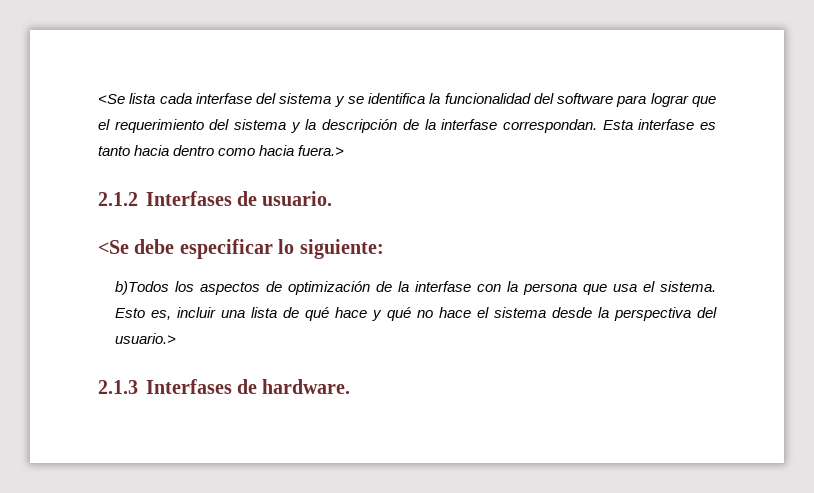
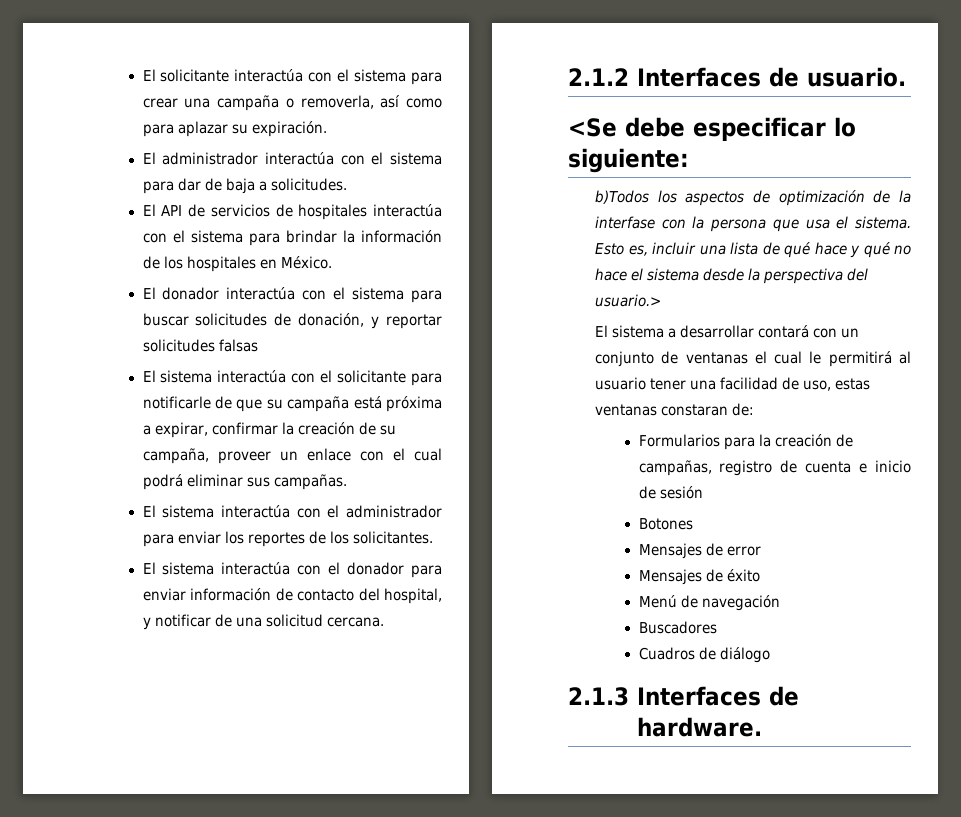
- <Se lista cada interfase del sistema y se identifica la funcionalidad del software para lograr que el requerimiento del sistema y la descripción de la interfase correspondan. Esta interfase es tanto hacia dentro como hacia fuera.>
+ El solicitante interactúa con el sistema para crear una campaña o removerla, así como para aplazar su expiración.
+ El administrador interactúa con el sistema para dar de baja a solicitudes.
+ El API de servicios de hospitales interactúa con el sistema para brindar la información de los hospitales en México.
+ El donador interactúa con el sistema para buscar solicitudes de donación, y reportar solicitudes falsas
+ El sistema interactúa con el solicitante para notificarle de que su campaña está próxima a expirar, confirmar la creación de su campaña, proveer un enlace con el cual podrá eliminar sus campañas.
+ El sistema interactúa con el administrador para enviar los reportes de los solicitantes.
+ El sistema interactúa con el donador para enviar información de contacto del hospital, y notificar de una solicitud cercana.
- 2.1.2 Interfases de usuario.
+ 2.1.2 Interfaces de usuario.
+ El sistema a desarrollar contará con un conjunto de ventanas el cual le permitirá al usuario tener una facilidad de uso, estas ventanas constaran de:
+ Formularios para la creación de campañas, registro de cuenta e inicio de sesión
+ Botones
+ Mensajes de error
+ Mensajes de éxito
+ Menú de navegación
+ Buscadores
+ Cuadros de diálogo
- 2.1.3 Interfases de hardware.
+ 2.1.3 Interfaces de hardware.

